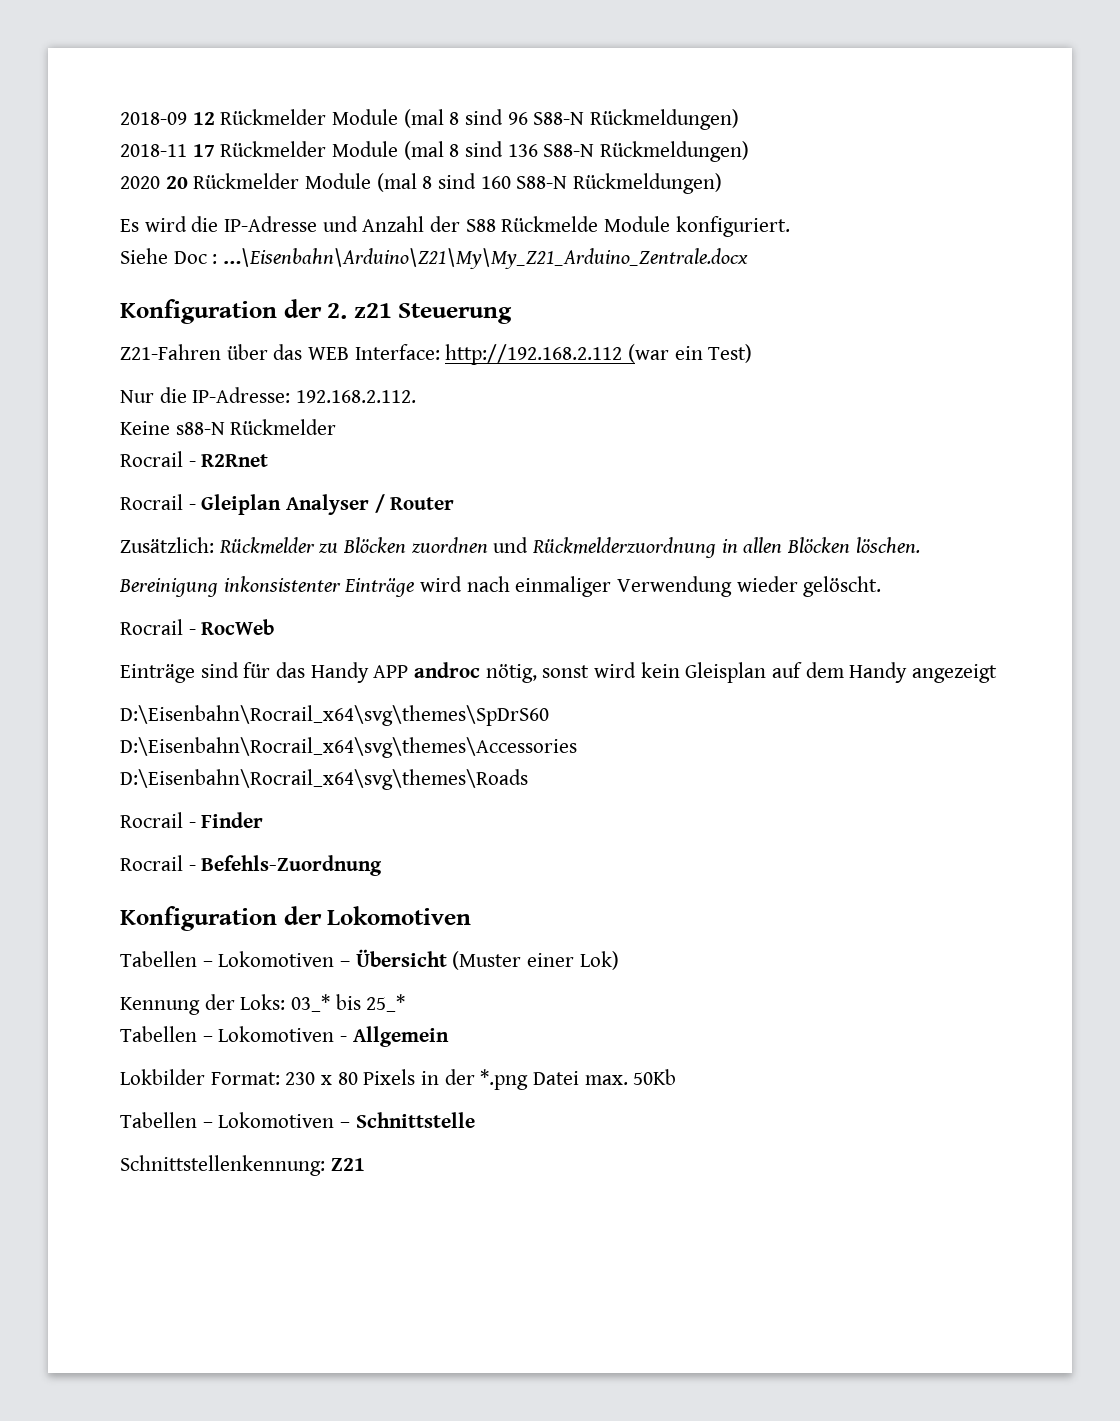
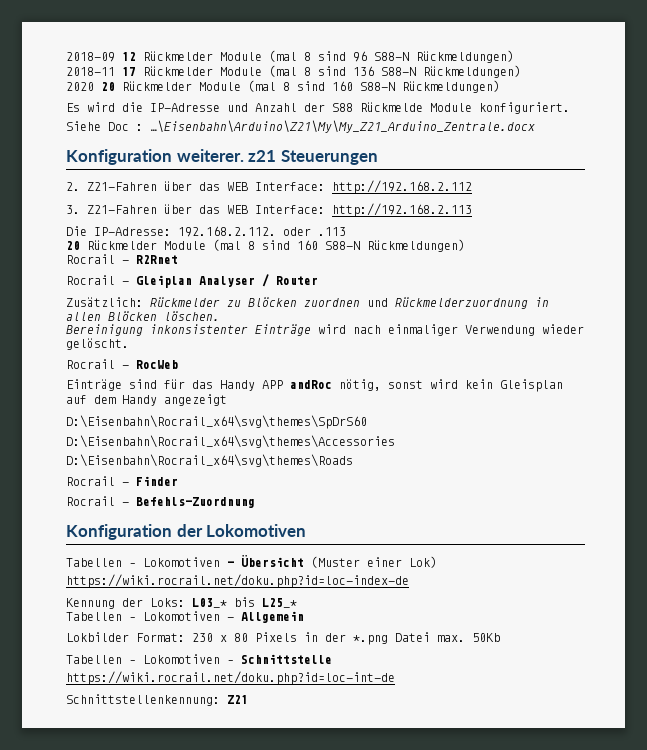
- Konfiguration der 2. z21 Steuerung
- Z21-Fahren über das WEB Interface: http://192.168.2.112 (war ein Test)
- Nur die IP-Adresse: 192.168.2.112.
- Keine s88-N Rückmelder
+ Konfiguration weiterer. z21 Steuerungen
+ 2. Z21-Fahren über das WEB Interface: http://192.168.2.112
+ 3. Z21-Fahren über das WEB Interface: http://192.168.2.113
+ Die IP-Adresse: 192.168.2.112. oder .113
+ 20 Rückmelder Module (mal 8 sind 160 S88-N Rückmeldungen)
- Einträge sind für das Handy APP androc nötig, sonst wird kein Gleisplan auf dem Handy angezeigt
+ Einträge sind für das Handy APP andRoc nötig, sonst wird kein Gleisplan auf dem Handy angezeigt
+ https://wiki.rocrail.net/doku.php?id=loc-index-de
- Kennung der Loks: 03_* bis 25_*
+ Kennung der Loks: L03_* bis L25_*
+ https://wiki.rocrail.net/doku.php?id=loc-int-de

